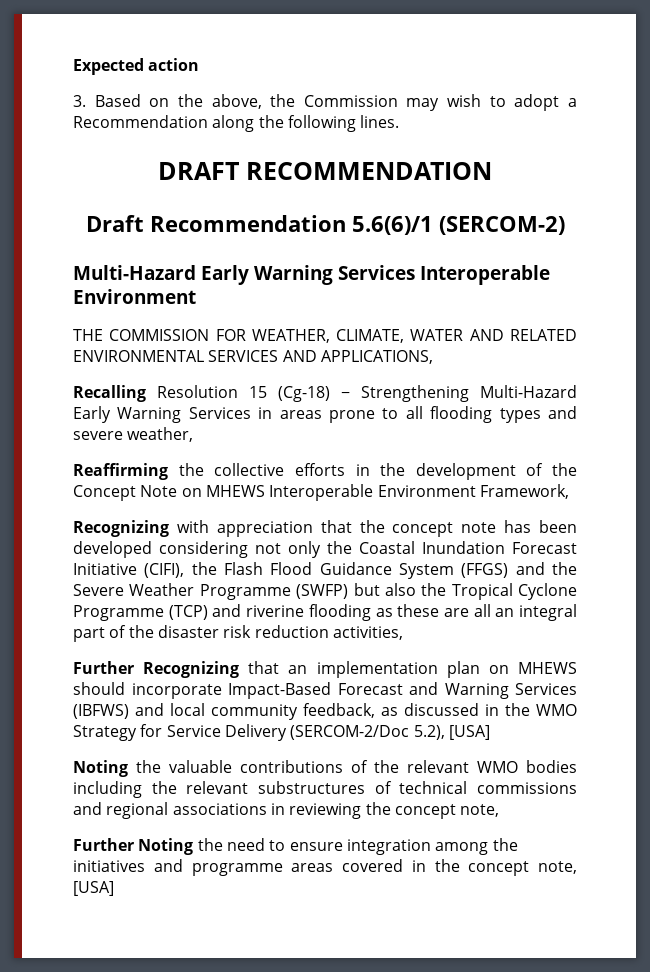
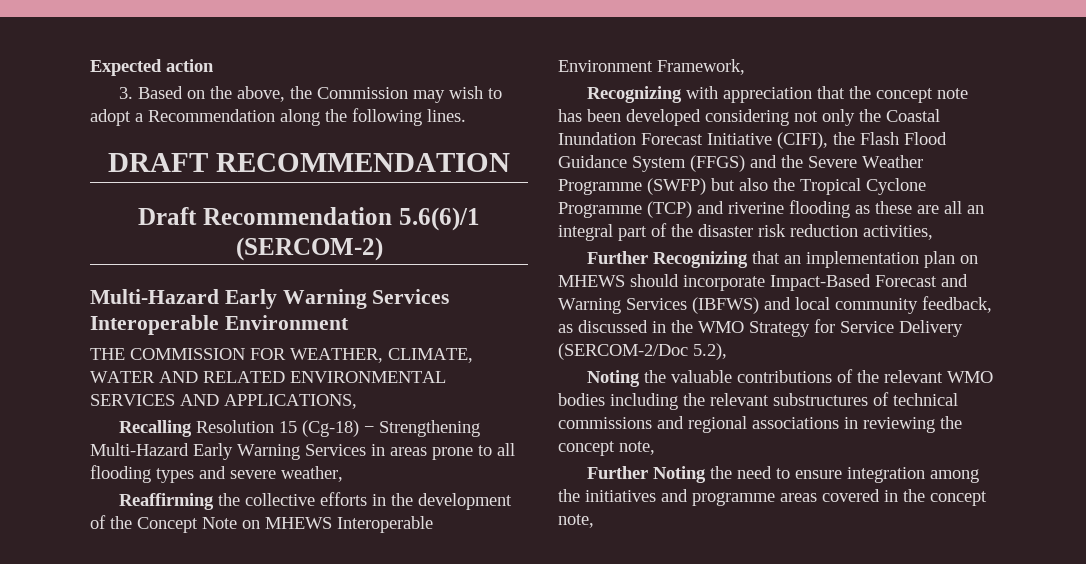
- Further Recognizing that an implementation plan on MHEWS should incorporate Impact-Based Forecast and Warning Services (IBFWS) and local community feedback, as discussed in the WMO Strategy for Service Delivery (SERCOM-2/Doc 5.2), [USA]
+ Further Recognizing that an implementation plan on MHEWS should incorporate Impact-Based Forecast and Warning Services (IBFWS) and local community feedback, as discussed in the WMO Strategy for Service Delivery (SERCOM-2/Doc 5.2),
- Further Noting the need to ensure integration among the initiatives and programme areas covered in the concept note, [USA]
+ Further Noting the need to ensure integration among the initiatives and programme areas covered in the concept note,

